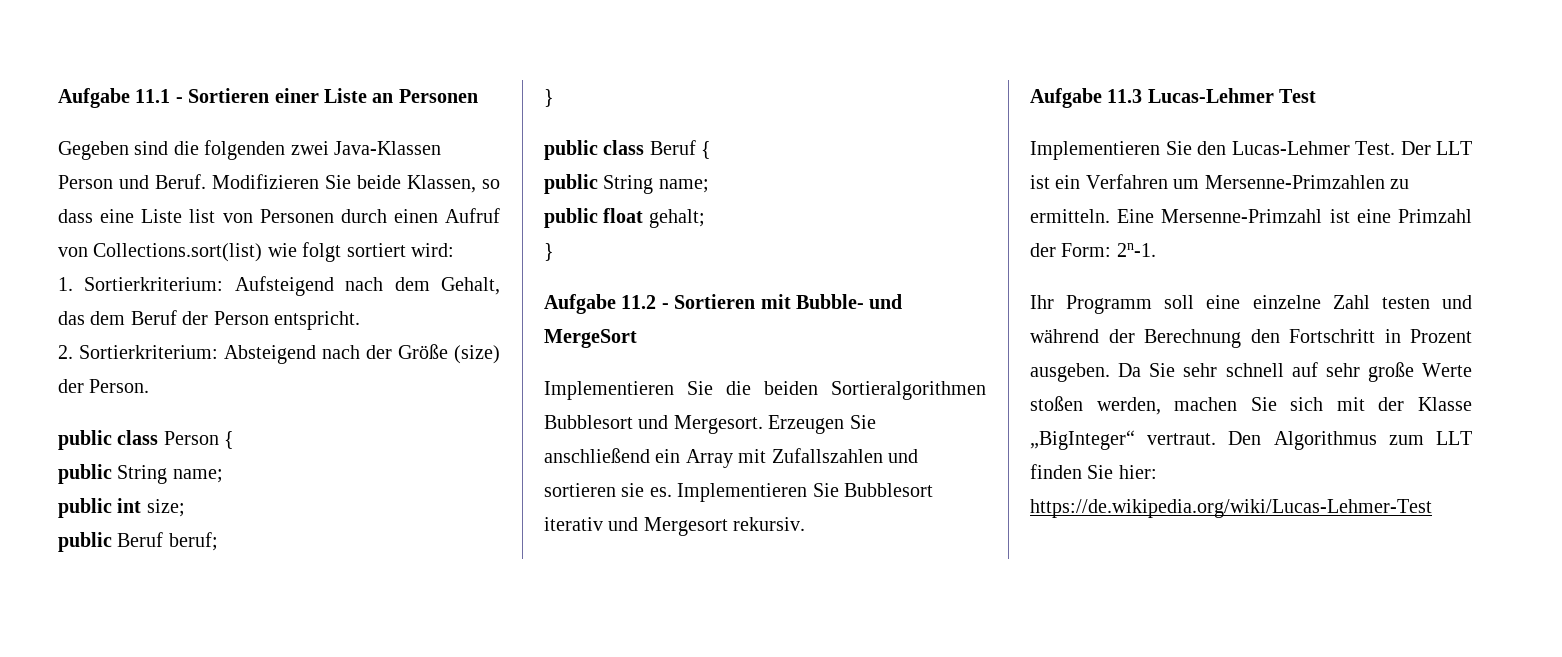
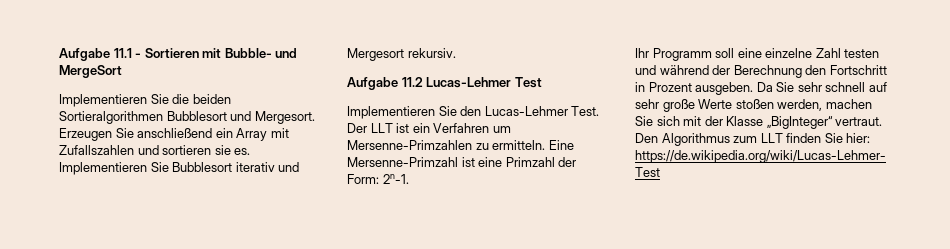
- Aufgabe 11.1 - Sortieren einer Liste an Personen
- Gegeben sind die folgenden zwei Java-Klassen Person und Beruf. Modifizieren Sie beide Klassen, so dass eine Liste list von Personen durch einen Aufruf von Collections.sort(list) wie folgt sortiert wird:
- 1. Sortierkriterium: Aufsteigend nach dem Gehalt, das dem Beruf der Person entspricht.
- 2. Sortierkriterium: Absteigend nach der Größe (size) der Person.
- public class Person {
- public String name;
- public int size;
- public Beruf beruf;
- }
- public class Beruf {
- public String name;
- public float gehalt;
- }
- Aufgabe 11.2 - Sortieren mit Bubble- und MergeSort
+ Aufgabe 11.1 - Sortieren mit Bubble- und MergeSort
- Aufgabe 11.3 Lucas-Lehmer Test
+ Aufgabe 11.2 Lucas-Lehmer Test

